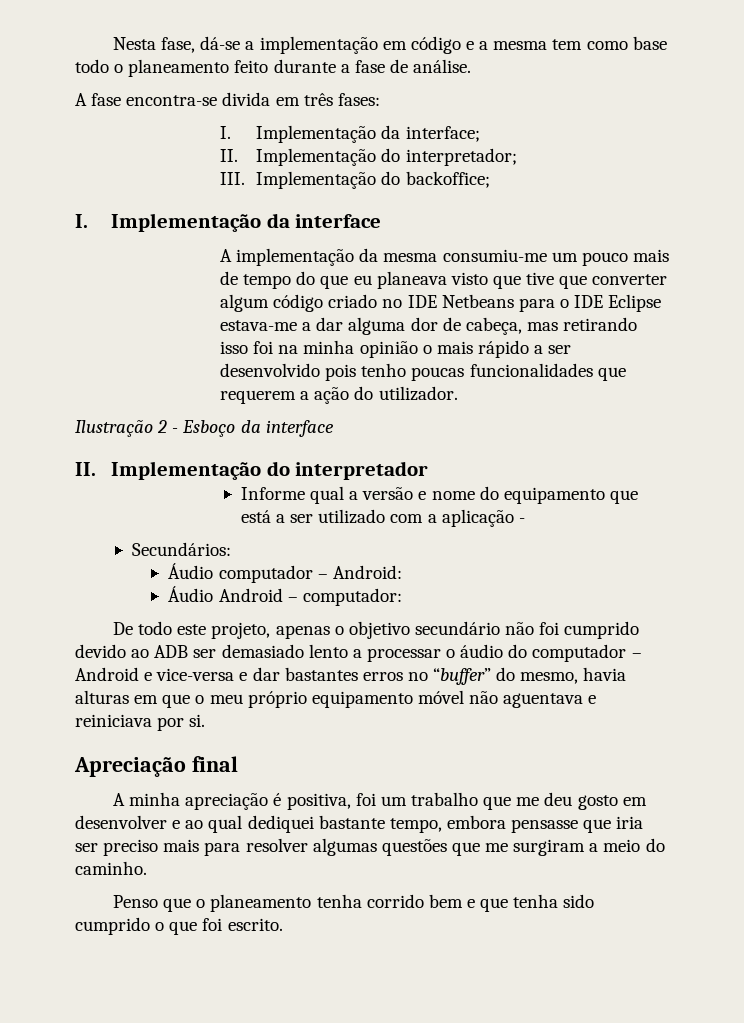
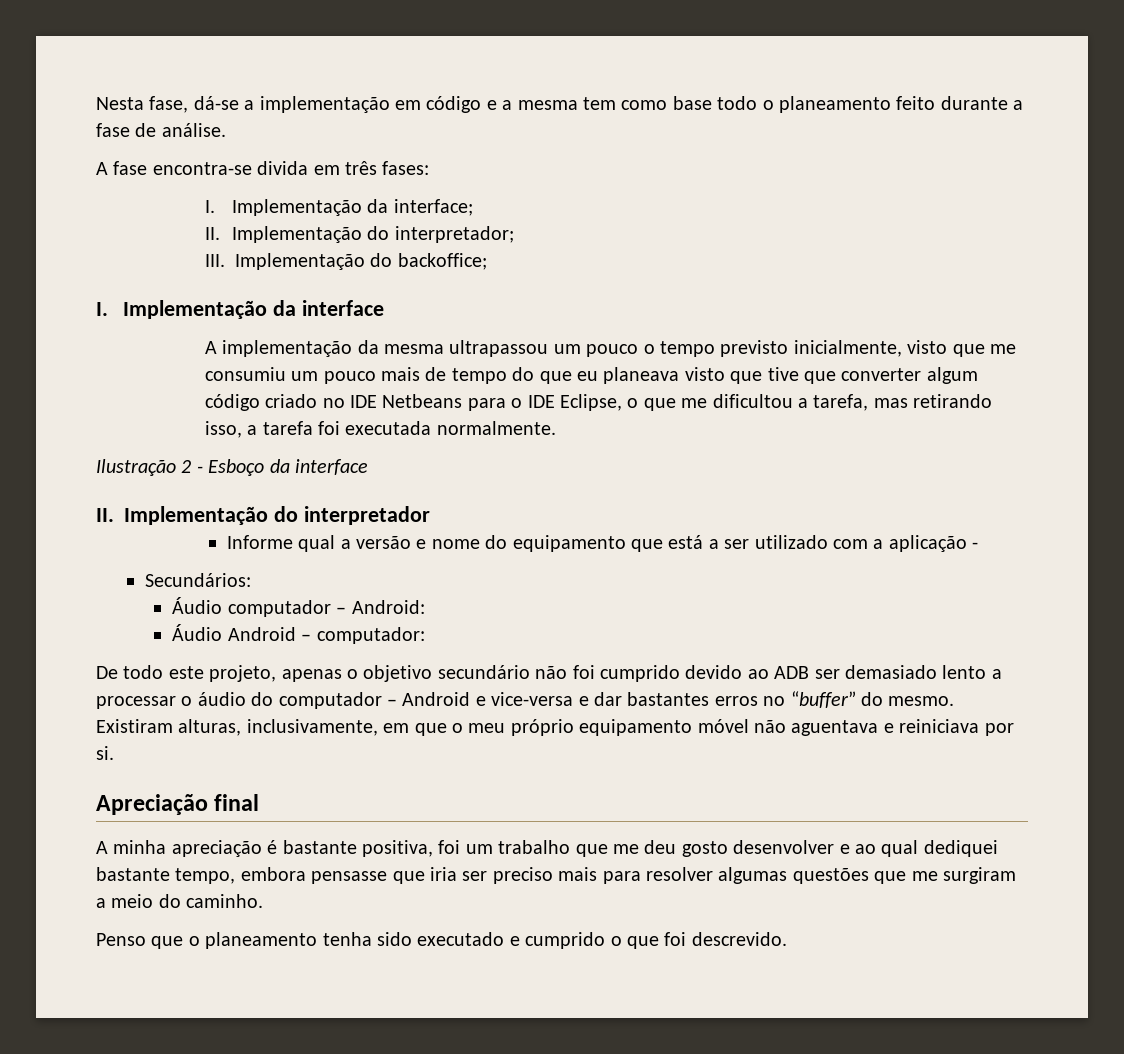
- A implementação da mesma consumiu-me um pouco mais de tempo do que eu planeava visto que tive que converter algum código criado no IDE Netbeans para o IDE Eclipse estava-me a dar alguma dor de cabeça, mas retirando isso foi na minha opinião o mais rápido a ser desenvolvido pois tenho poucas funcionalidades que requerem a ação do utilizador.
+ A implementação da mesma ultrapassou um pouco o tempo previsto inicialmente, visto que me consumiu um pouco mais de tempo do que eu planeava visto que tive que converter algum código criado no IDE Netbeans para o IDE Eclipse, o que me dificultou a tarefa, mas retirando isso, a tarefa foi executada normalmente.
- De todo este projeto, apenas o objetivo secundário não foi cumprido devido ao ADB ser demasiado lento a processar o áudio do computador – Android e vice-versa e dar bastantes erros no “buffer” do mesmo, havia alturas em que o meu próprio equipamento móvel não aguentava e reiniciava por si.
+ De todo este projeto, apenas o objetivo secundário não foi cumprido devido ao ADB ser demasiado lento a processar o áudio do computador – Android e vice-versa e dar bastantes erros no “buffer” do mesmo. Existiram alturas, inclusivamente, em que o meu próprio equipamento móvel não aguentava e reiniciava por si.
- A minha apreciação é positiva, foi um trabalho que me deu gosto em desenvolver e ao qual dediquei bastante tempo, embora pensasse que iria ser preciso mais para resolver algumas questões que me surgiram a meio do caminho.
+ A minha apreciação é bastante positiva, foi um trabalho que me deu gosto desenvolver e ao qual dediquei bastante tempo, embora pensasse que iria ser preciso mais para resolver algumas questões que me surgiram a meio do caminho.
- Penso que o planeamento tenha corrido bem e que tenha sido cumprido o que foi escrito.
+ Penso que o planeamento tenha sido executado e cumprido o que foi descrevido.

